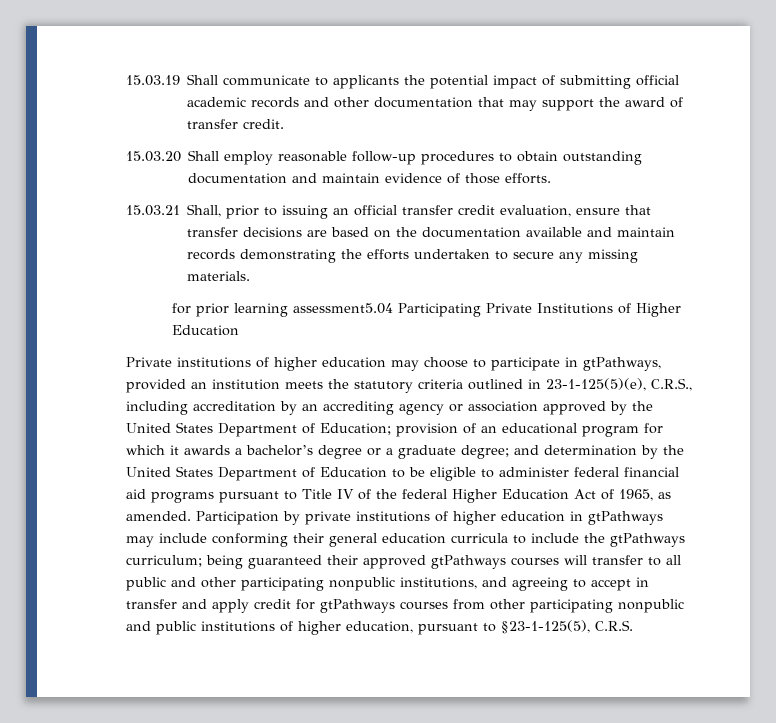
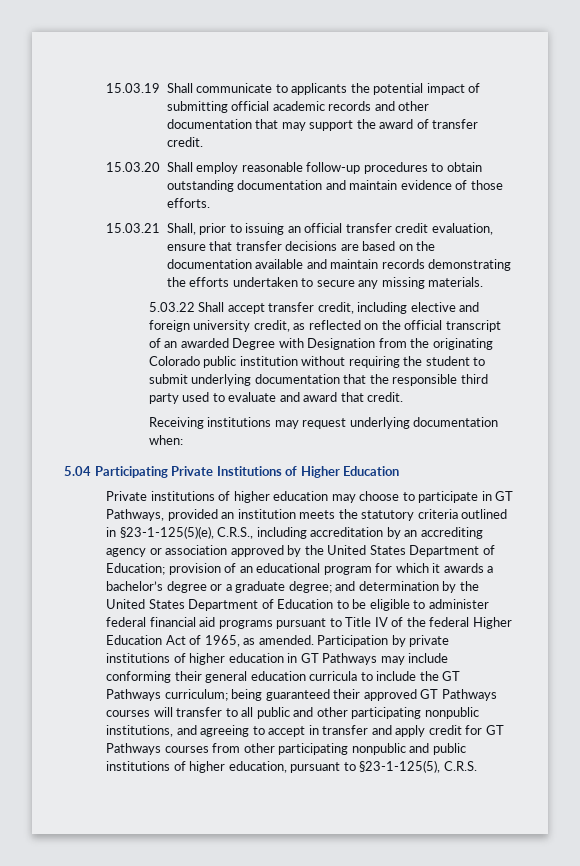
- for prior learning assessment5.04 Participating Private Institutions of Higher Education
+ 5.03.22 Shall accept transfer credit, including elective and foreign university credit, as reflected on the official transcript of an awarded Degree with Designation from the originating Colorado public institution without requiring the student to submit underlying documentation that the responsible third party used to evaluate and award that credit.
+ Receiving institutions may request underlying documentation when:
+ 5.04 Participating Private Institutions of Higher Education
- Private institutions of higher education may choose to participate in gtPathways, provided an institution meets the statutory criteria outlined in 23-1-125(5)(e), C.R.S., including accreditation by an accrediting agency or association approved by the United States Department of Education;
+ Private institutions of higher education may choose to participate in GT Pathways, provided an institution meets the statutory criteria outlined in §23-1-125(5)(e), C.R.S., including accreditation by an accrediting agency or association approved by the United States Department of Education;
- Participation by private institutions of higher education in gtPathways may include conforming their general education curricula to include the gtPathways curriculum; being guaranteed their approved gtPathways courses will transfer to all public and other participating nonpublic institutions, and agreeing to accept in transfer and apply credit for gtPathways courses from other participating nonpublic and public institutions of higher education, pursuant to §23-1-125(5), C.R.S.
+ Participation by private institutions of higher education in GT Pathways may include conforming their general education curricula to include the GT Pathways curriculum; being guaranteed their approved GT Pathways courses will transfer to all public and other participating nonpublic institutions, and agreeing to accept in transfer and apply credit for GT Pathways courses from other participating nonpublic and public institutions of higher education, pursuant to §23-1-125(5), C.R.S.

